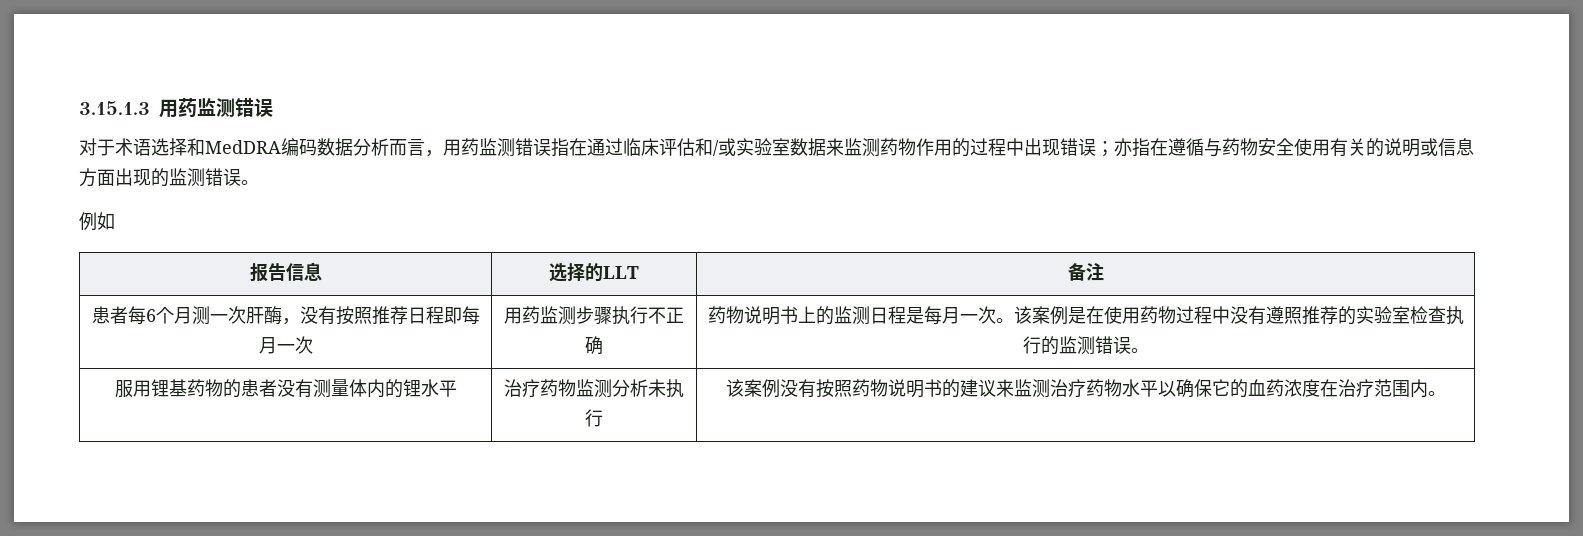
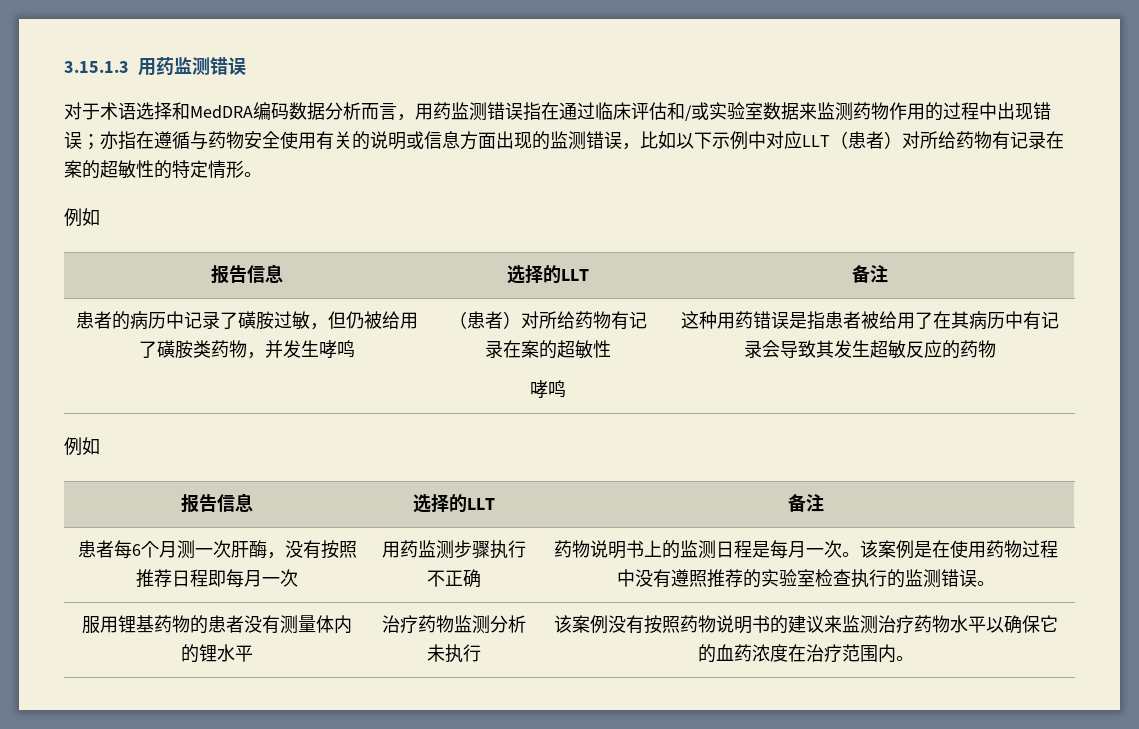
- 对于术语选择和MedDRA编码数据分析而言，用药监测错误指在通过临床评估和/或实验室数据来监测药物作用的过程中出现错误；亦指在遵循与药物安全使用有关的说明或信息方面出现的监测错误。
+ 对于术语选择和MedDRA编码数据分析而言，用药监测错误指在通过临床评估和/或实验室数据来监测药物作用的过程中出现错误；亦指在遵循与药物安全使用有关的说明或信息方面出现的监测错误，比如以下示例中对应LLT（患者）对所给药物有记录在案的超敏性的特定情形。
+ 患者的病历中记录了磺胺过敏，但仍被给用了磺胺类药物，并发生哮鸣 | （患者）对所给药物有记录在案的超敏性
+ 哮鸣 | 这种用药错误是指患者被给用了在其病历中有记录会导致其发生超敏反应的药物
+ 例如
+ 报告信息 | 选择的LLT | 备注

